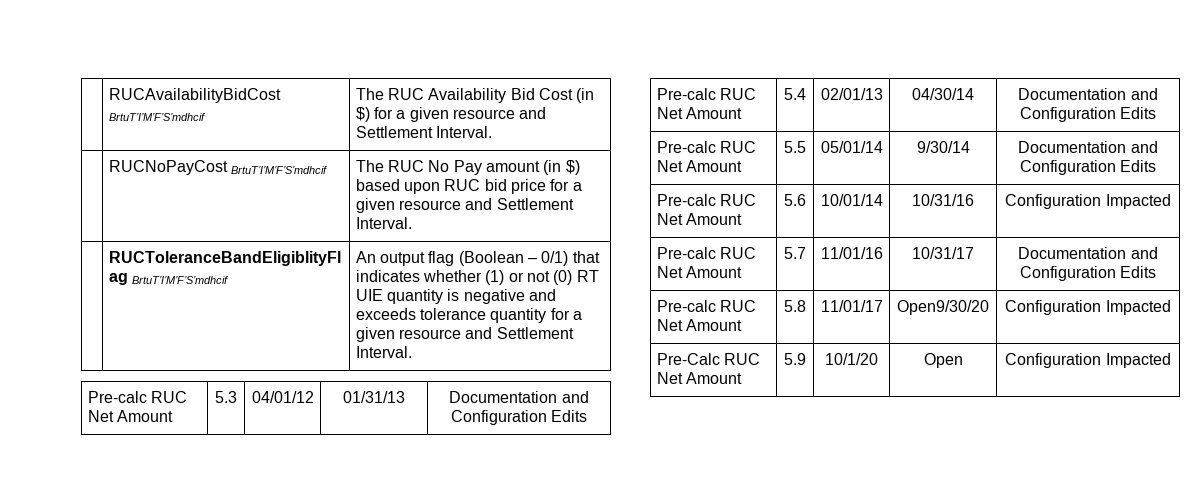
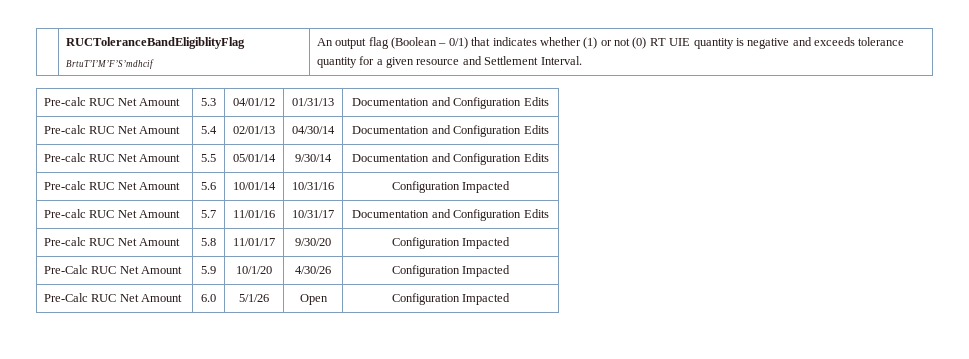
- | RUCAvailabilityBidCost BrtuT’I’M’F’S’mdhcif | The RUC Availability Bid Cost (in $) for a given resource and Settlement Interval.
- | RUCNoPayCost BrtuT’I’M’F’S’mdhcif | The RUC No Pay amount (in $) based upon RUC bid price for a given resource and Settlement Interval.
- Pre-calc RUC Net Amount | 5.8 | 11/01/17 | Open9/30/20 | Configuration Impacted
+ Pre-calc RUC Net Amount | 5.8 | 11/01/17 | 9/30/20 | Configuration Impacted
- Pre-Calc RUC Net Amount | 5.9 | 10/1/20 | Open | Configuration Impacted
+ Pre-Calc RUC Net Amount | 5.9 | 10/1/20 | 4/30/26 | Configuration Impacted
+ Pre-Calc RUC Net Amount | 6.0 | 5/1/26 | Open | Configuration Impacted

